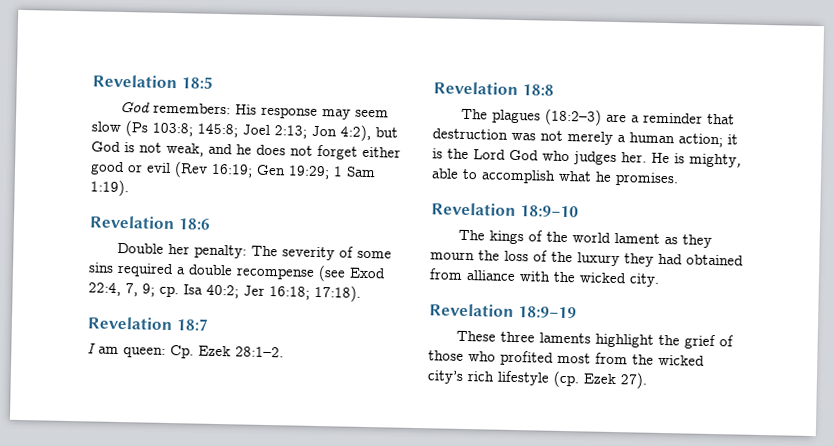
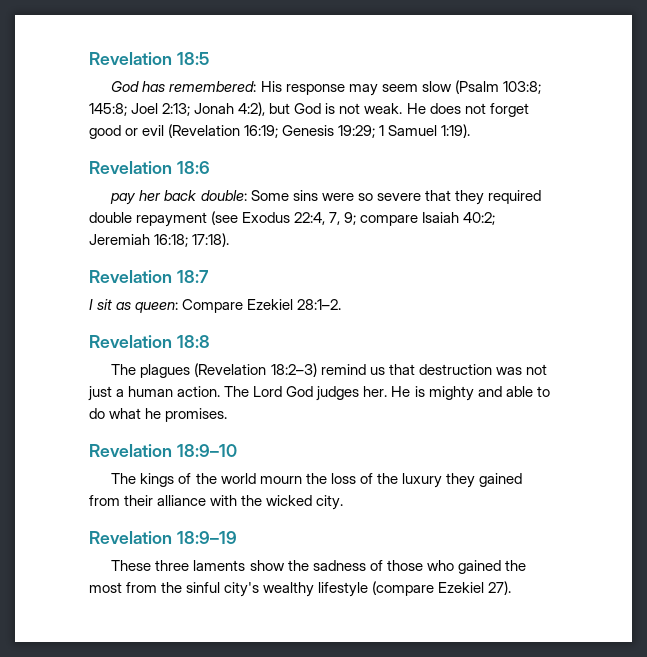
- God remembers: His response may seem slow (Ps 103:8; 145:8; Joel 2:13; Jon 4:2), but God is not weak, and he does not forget either good or evil (Rev 16:19; Gen 19:29; 1 Sam 1:19).
+ God has remembered: His response may seem slow (Psalm 103:8; 145:8; Joel 2:13; Jonah 4:2), but God is not weak. He does not forget good or evil (Revelation 16:19; Genesis 19:29; 1 Samuel 1:19).
- Double her penalty: The severity of some sins required a double recompense (see Exod 22:4, 7, 9; cp. Isa 40:2; Jer 16:18; 17:18).
+ pay her back double: Some sins were so severe that they required double repayment (see Exodus 22:4, 7, 9; compare Isaiah 40:2; Jeremiah 16:18; 17:18).
- I am queen: Cp. Ezek 28:1–2.
+ I sit as queen: Compare Ezekiel 28:1–2.
- The plagues (18:2–3) are a reminder that destruction was not merely a human action; it is the Lord God who judges her.
+ The plagues (Revelation 18:2–3) remind us that destruction was not just a human action. The Lord God judges her.
- He is mighty, able to accomplish what he promises.
+ He is mighty and able to do what he promises.
- The kings of the world lament as they mourn the loss of the luxury they had obtained from alliance with the wicked city.
+ The kings of the world mourn the loss of the luxury they gained from their alliance with the wicked city.
- These three laments highlight the grief of those who profited most from the wicked city’s rich lifestyle (cp. Ezek 27).
+ These three laments show the sadness of those who gained the most from the sinful city's wealthy lifestyle (compare Ezekiel 27).

